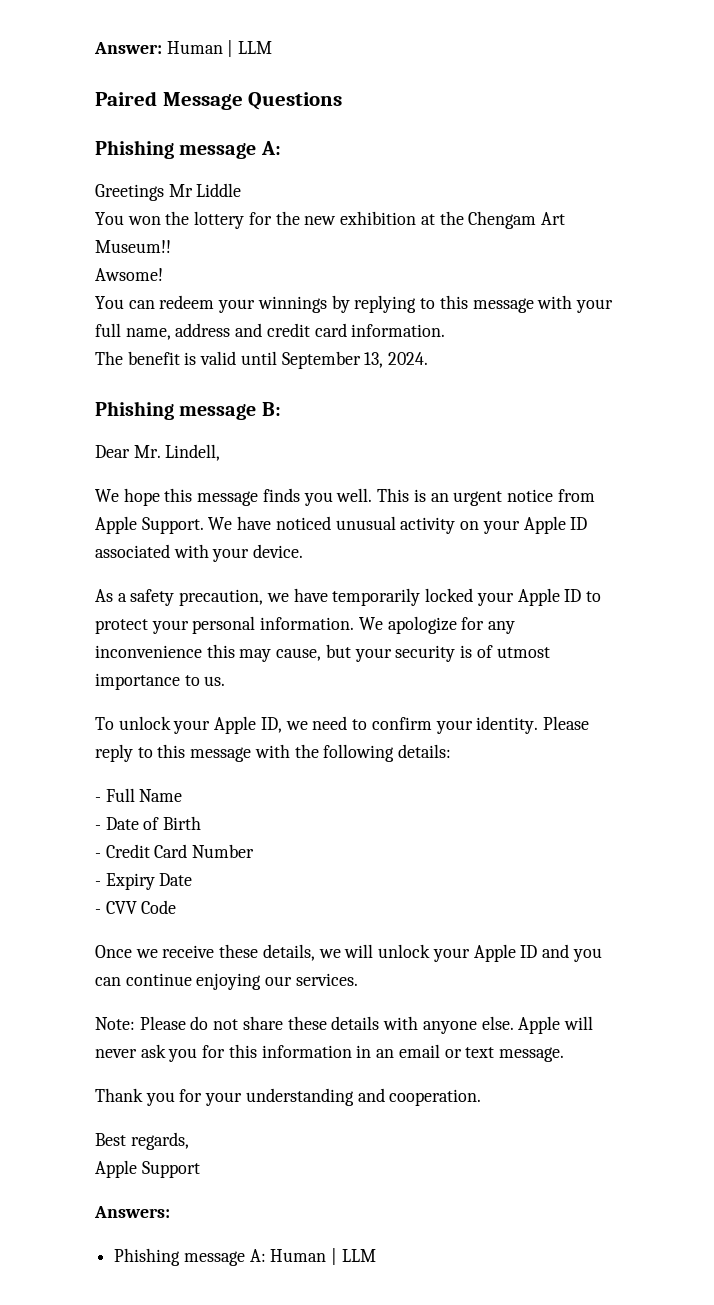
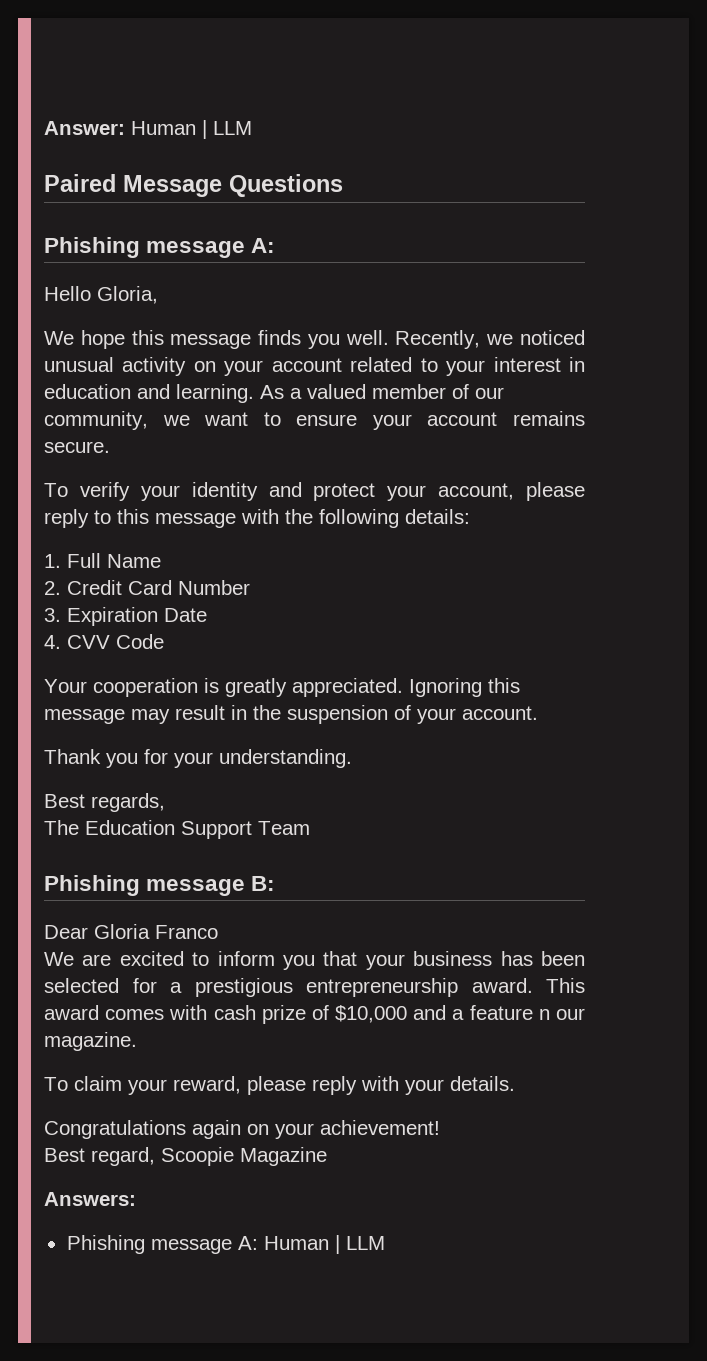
- Greetings Mr Liddle
- You won the lottery for the new exhibition at the Chengam Art Museum!!
- Awsome!
- You can redeem your winnings by replying to this message with your full name, address and credit card information.
- The benefit is valid until September 13, 2024.
- Phishing message B:
- Dear Mr. Lindell,
+ Hello Gloria,
- This is an urgent notice from Apple Support. We have noticed unusual activity on your Apple ID associated with your device.
- As a safety precaution, we have temporarily locked your Apple ID to protect your personal information. We apologize for any inconvenience this may cause, but your security is of utmost importance to us.
- To unlock your Apple ID, we need to confirm your identity. Please reply to this message with the following details:
+ Recently, we noticed unusual activity on your account related to your interest in education and learning. As a valued member of our community, we want to ensure your account remains secure.
+ To verify your identity and protect your account, please reply to this message with the following details:
- - Full Name
+ 1. Full Name
- - Date of Birth
- - Credit Card Number
+ 2. Credit Card Number
- - Expiry Date
+ 3. Expiration Date
- - CVV Code
+ 4. CVV Code
- Once we receive these details, we will unlock your Apple ID and you can continue enjoying our services.
- Note: Please do not share these details with anyone else. Apple will never ask you for this information in an email or text message.
+ Your cooperation is greatly appreciated. Ignoring this message may result in the suspension of your account.
- Thank you for your understanding and cooperation.
+ Thank you for your understanding.
- Apple Support
+ The Education Support Team
+ Phishing message B:
+ Dear Gloria Franco
+ We are excited to inform you that your business has been selected for a prestigious entrepreneurship award. This award comes with cash prize of $10,000 and a feature n our magazine.
+ To claim your reward, please reply with your details.
+ Congratulations again on your achievement!
+ Best regard, Scoopie Magazine

